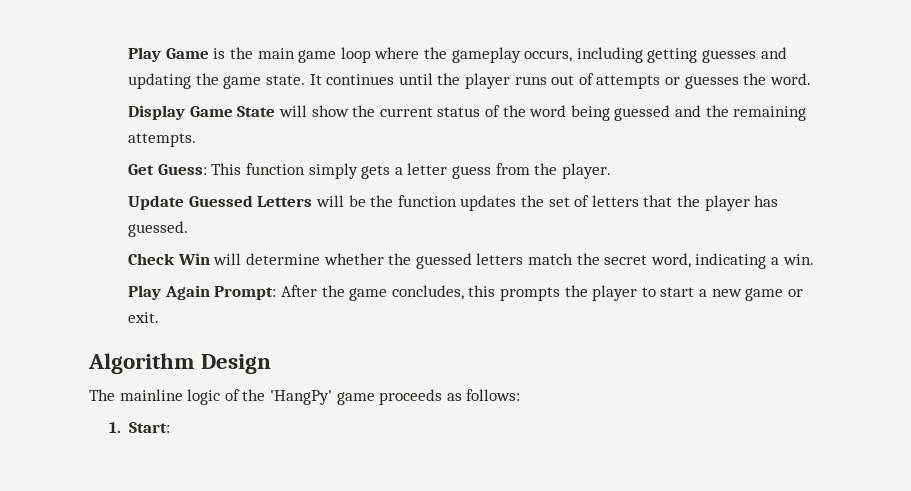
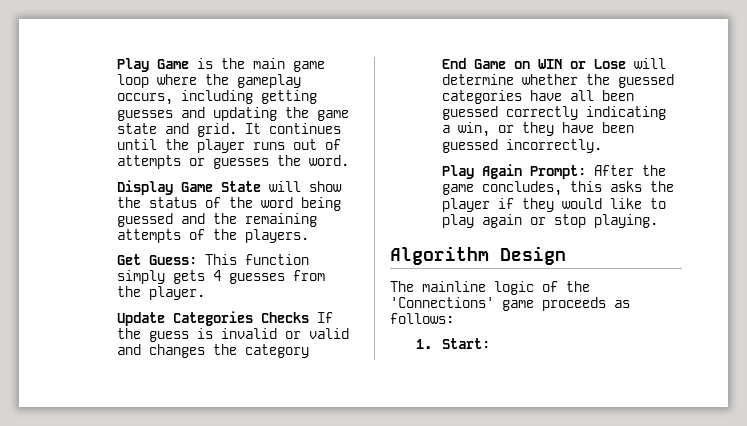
- Play Game is the main game loop where the gameplay occurs, including getting guesses and updating the game state.
+ Play Game is the main game loop where the gameplay occurs, including getting guesses and updating the game state and grid.
- Display Game State will show the current status of the word being guessed and the remaining attempts.
+ Display Game State will show the status of the word being guessed and the remaining attempts of the players.
- Get Guess: This function simply gets a letter guess from the player.
+ Get Guess: This function simply gets 4 guesses from the player.
- Update Guessed Letters will be the function updates the set of letters that the player has guessed.
- Check Win will determine whether the guessed letters match the secret word, indicating a win.
+ Update Categories Checks If the guess is invalid or valid and changes the category
+ End Game on WIN or Lose will determine whether the guessed categories have all been guessed correctly indicating a win, or they have been guessed incorrectly.
- Play Again Prompt: After the game concludes, this prompts the player to start a new game or exit.
+ Play Again Prompt: After the game concludes, this asks the player if they would like to play again or stop playing.
- The mainline logic of the 'HangPy' game proceeds as follows:
+ The mainline logic of the 'Connections' game proceeds as follows:

